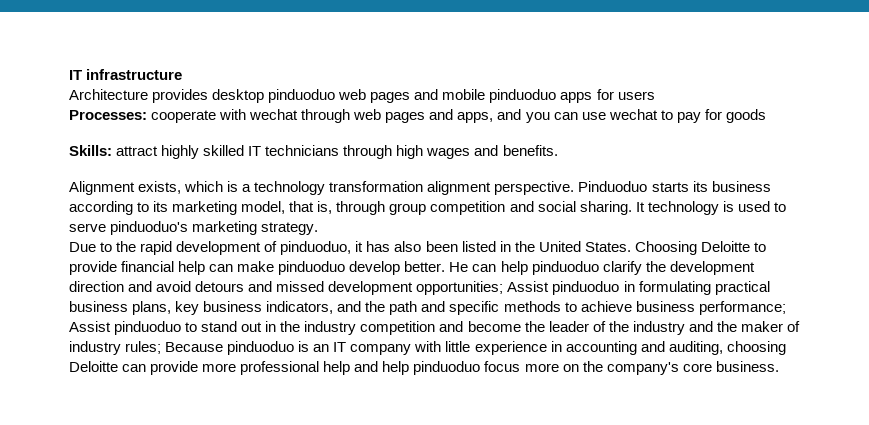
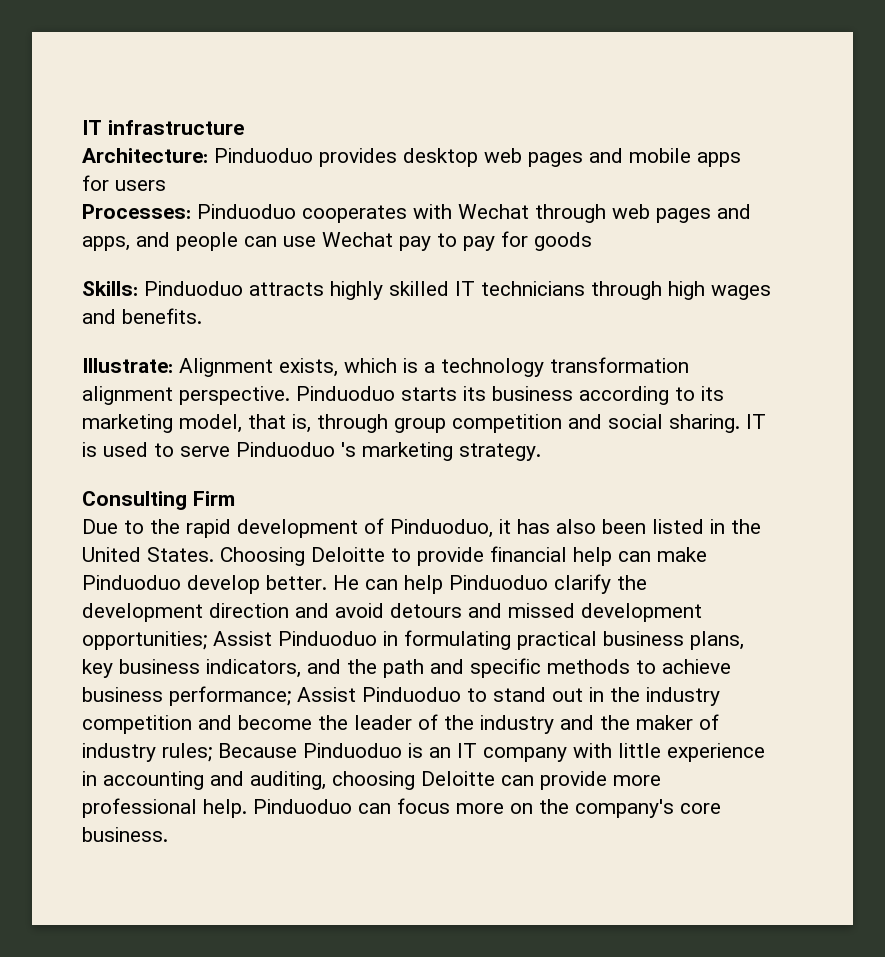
- Architecture provides desktop pinduoduo web pages and mobile pinduoduo apps for users
+ Architecture: Pinduoduo provides desktop web pages and mobile apps for users
- Processes: cooperate with wechat through web pages and apps, and you can use wechat to pay for goods
+ Processes: Pinduoduo cooperates with Wechat through web pages and apps, and people can use Wechat pay to pay for goods
- Skills: attract highly skilled IT technicians through high wages and benefits.
+ Skills: Pinduoduo attracts highly skilled IT technicians through high wages and benefits.
- Alignment exists, which is a technology transformation alignment perspective.
+ Illustrate: Alignment exists, which is a technology transformation alignment perspective.
- It technology is used to serve pinduoduo's marketing strategy.
+ IT is used to serve Pinduoduo 's marketing strategy.
+ Consulting Firm
- Due to the rapid development of pinduoduo, it has also been listed in the United States.
+ Due to the rapid development of Pinduoduo, it has also been listed in the United States.
- Choosing Deloitte to provide financial help can make pinduoduo develop better.
+ Choosing Deloitte to provide financial help can make Pinduoduo develop better.
- He can help pinduoduo clarify the development direction and avoid detours and missed development opportunities;
+ He can help Pinduoduo clarify the development direction and avoid detours and missed development opportunities;
- Assist pinduoduo in formulating practical business plans, key business indicators, and the path and specific methods to achieve business performance;
+ Assist Pinduoduo in formulating practical business plans, key business indicators, and the path and specific methods to achieve business performance;
- Assist pinduoduo to stand out in the industry competition and become the leader of the industry and the maker of industry rules;
+ Assist Pinduoduo to stand out in the industry competition and become the leader of the industry and the maker of industry rules;
- Because pinduoduo is an IT company with little experience in accounting and auditing, choosing Deloitte can provide more professional help and help pinduoduo focus more on the company's core business.
+ Because Pinduoduo is an IT company with little experience in accounting and auditing, choosing Deloitte can provide more professional help. Pinduoduo can focus more on the company's core business.

